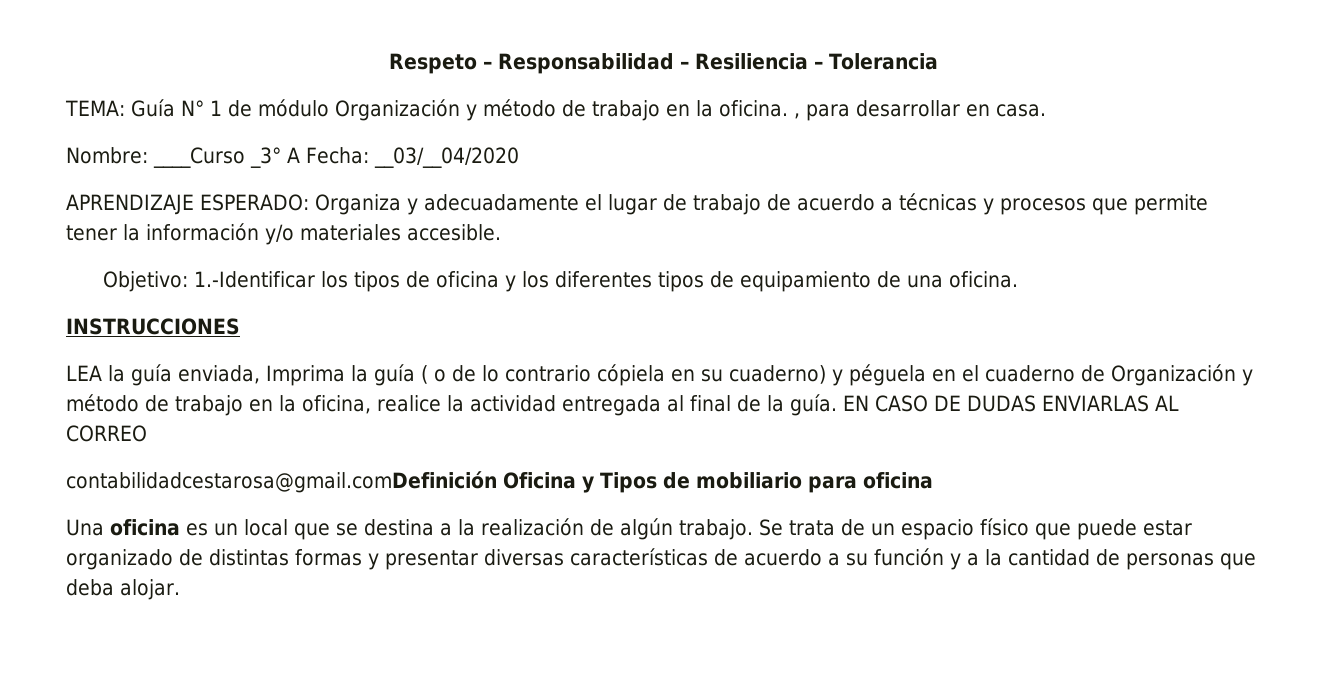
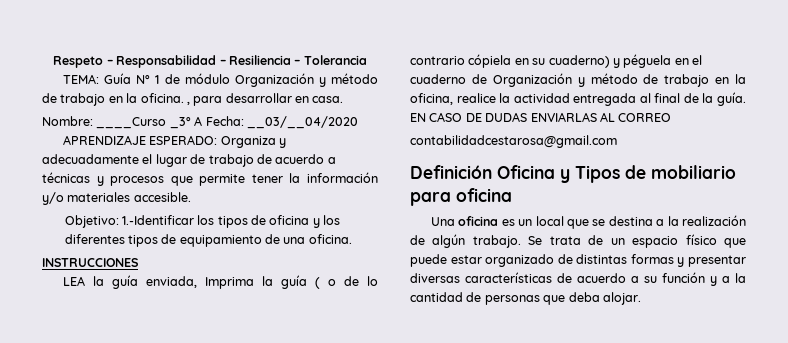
- contabilidadcestarosa@gmail.comDefinición Oficina y Tipos de mobiliario para oficina
+ contabilidadcestarosa@gmail.com
+ Definición Oficina y Tipos de mobiliario para oficina

